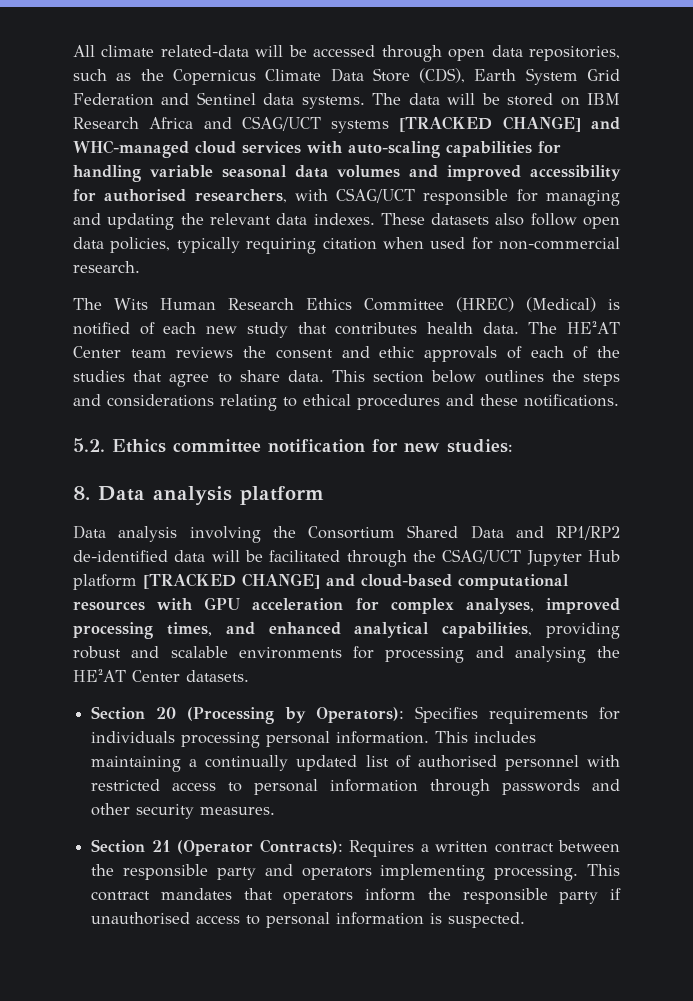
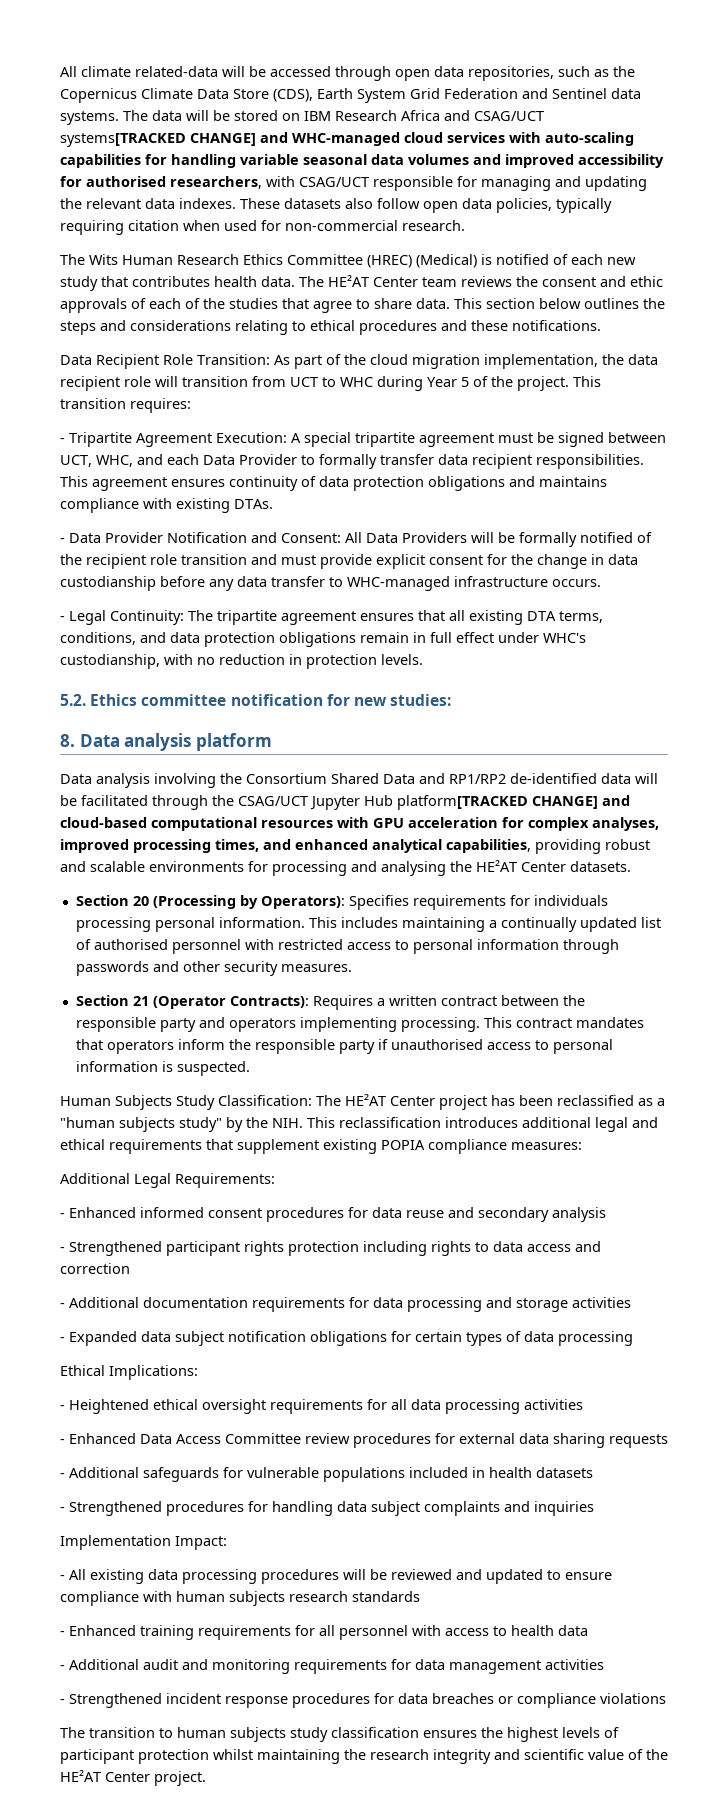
- The data will be stored on IBM Research Africa and CSAG/UCT systems [TRACKED CHANGE] and WHC-managed cloud services with auto-scaling capabilities for handling variable seasonal data volumes and improved accessibility for authorised researchers, with CSAG/UCT responsible for managing and updating the relevant data indexes.
+ The data will be stored on IBM Research Africa and CSAG/UCT systems[TRACKED CHANGE] and WHC-managed cloud services with auto-scaling capabilities for handling variable seasonal data volumes and improved accessibility for authorised researchers, with CSAG/UCT responsible for managing and updating the relevant data indexes.
+ Data Recipient Role Transition: As part of the cloud migration implementation, the data recipient role will transition from UCT to WHC during Year 5 of the project. This transition requires:
+ - Tripartite Agreement Execution: A special tripartite agreement must be signed between UCT, WHC, and each Data Provider to formally transfer data recipient responsibilities. This agreement ensures continuity of data protection obligations and maintains compliance with existing DTAs.
+ - Data Provider Notification and Consent: All Data Providers will be formally notified of the recipient role transition and must provide explicit consent for the change in data custodianship before any data transfer to WHC-managed infrastructure occurs.
+ - Legal Continuity: The tripartite agreement ensures that all existing DTA terms, conditions, and data protection obligations remain in full effect under WHC's custodianship, with no reduction in protection levels.
- Data analysis involving the Consortium Shared Data and RP1/RP2 de-identified data will be facilitated through the CSAG/UCT Jupyter Hub platform [TRACKED CHANGE] and cloud-based computational resources with GPU acceleration for complex analyses, improved processing times, and enhanced analytical capabilities, providing robust and scalable environments for processing and analysing the HE²AT Center datasets.
+ Data analysis involving the Consortium Shared Data and RP1/RP2 de-identified data will be facilitated through the CSAG/UCT Jupyter Hub platform[TRACKED CHANGE] and cloud-based computational resources with GPU acceleration for complex analyses, improved processing times, and enhanced analytical capabilities, providing robust and scalable environments for processing and analysing the HE²AT Center datasets.
+ Human Subjects Study Classification: The HE²AT Center project has been reclassified as a "human subjects study" by the NIH. This reclassification introduces additional legal and ethical requirements that supplement existing POPIA compliance measures:
+ Additional Legal Requirements:
+ - Enhanced informed consent procedures for data reuse and secondary analysis
+ - Strengthened participant rights protection including rights to data access and correction
+ - Additional documentation requirements for data processing and storage activities
+ - Expanded data subject notification obligations for certain types of data processing
+ Ethical Implications:
+ - Heightened ethical oversight requirements for all data processing activities
+ - Enhanced Data Access Committee review procedures for external data sharing requests
+ - Additional safeguards for vulnerable populations included in health datasets
+ - Strengthened procedures for handling data subject complaints and inquiries
+ Implementation Impact:
+ - All existing data processing procedures will be reviewed and updated to ensure compliance with human subjects research standards
+ - Enhanced training requirements for all personnel with access to health data
+ - Additional audit and monitoring requirements for data management activities
+ - Strengthened incident response procedures for data breaches or compliance violations
+ The transition to human subjects study classification ensures the highest levels of participant protection whilst maintaining the research integrity and scientific value of the HE²AT Center project.

